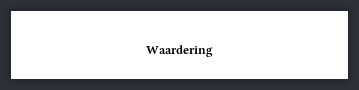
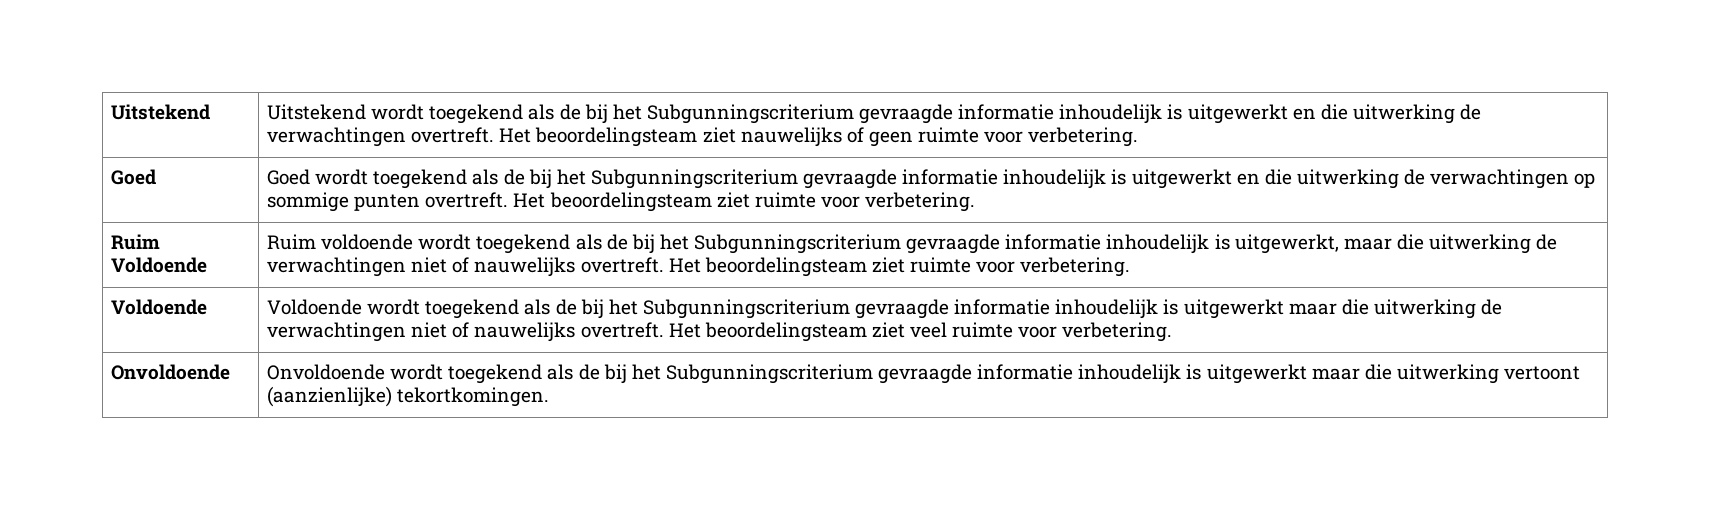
- Waardering
+ Uitstekend | Uitstekend wordt toegekend als de bij het Subgunningscriterium gevraagde informatie inhoudelijk is uitgewerkt en die uitwerking de verwachtingen overtreft. Het beoordelingsteam ziet nauwelijks of geen ruimte voor verbetering.
+ Goed | Goed wordt toegekend als de bij het Subgunningscriterium gevraagde informatie inhoudelijk is uitgewerkt en die uitwerking de verwachtingen op sommige punten overtreft. Het beoordelingsteam ziet ruimte voor verbetering.
+ Ruim Voldoende | Ruim voldoende wordt toegekend als de bij het Subgunningscriterium gevraagde informatie inhoudelijk is uitgewerkt, maar die uitwerking de verwachtingen niet of nauwelijks overtreft. Het beoordelingsteam ziet ruimte voor verbetering.
+ Voldoende | Voldoende wordt toegekend als de bij het Subgunningscriterium gevraagde informatie inhoudelijk is uitgewerkt maar die uitwerking de verwachtingen niet of nauwelijks overtreft. Het beoordelingsteam ziet veel ruimte voor verbetering.
+ Onvoldoende | Onvoldoende wordt toegekend als de bij het Subgunningscriterium gevraagde informatie inhoudelijk is uitgewerkt maar die uitwerking vertoont (aanzienlijke) tekortkomingen.

